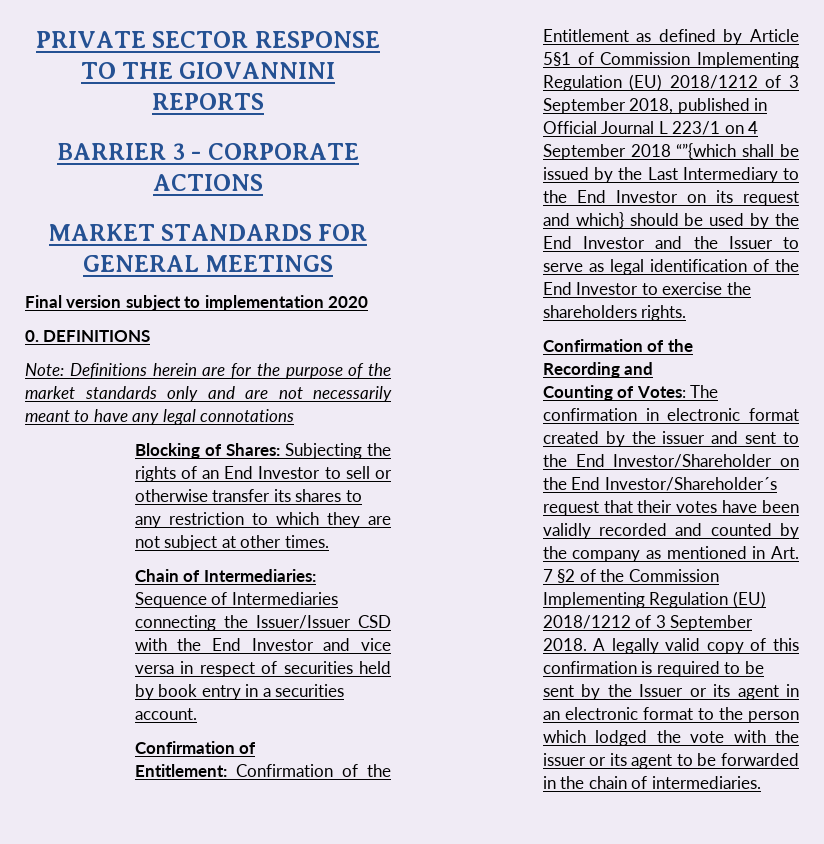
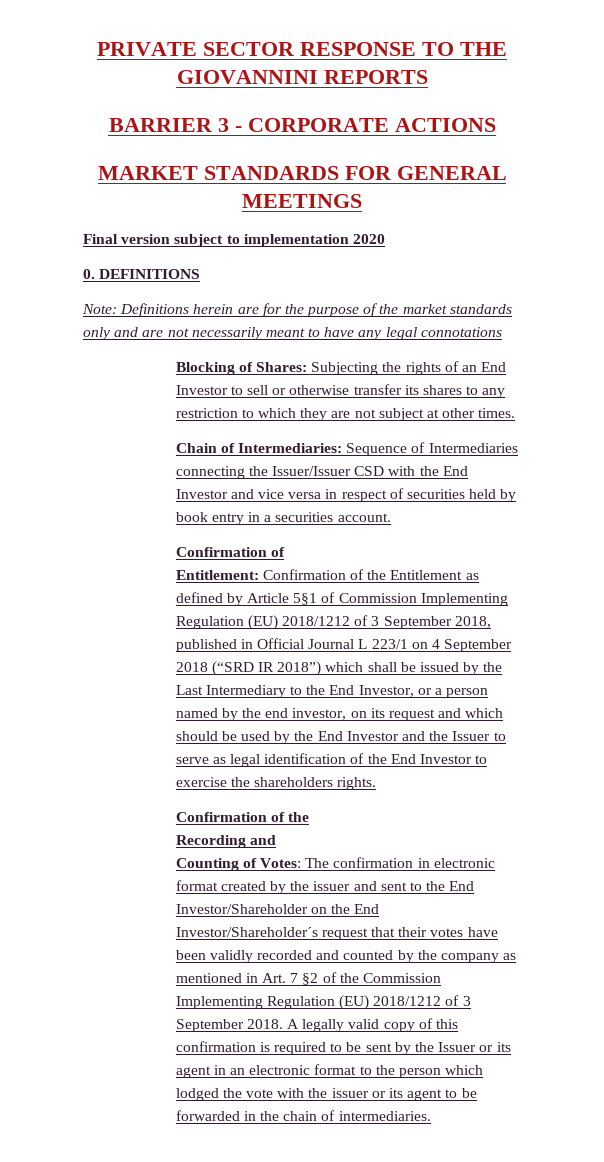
- Confirmation of the Entitlement as defined by Article 5§1 of Commission Implementing Regulation (EU) 2018/1212 of 3 September 2018, published in Official Journal L 223/1 on 4 September 2018 “”{which shall be issued by the Last Intermediary to the End Investor on its request and which} should be used by the End Investor and the Issuer to serve as legal identification of the End Investor to exercise the shareholders rights.
+ Confirmation of the Entitlement as defined by Article 5§1 of Commission Implementing Regulation (EU) 2018/1212 of 3 September 2018, published in Official Journal L 223/1 on 4 September 2018 (“SRD IR 2018”) which shall be issued by the Last Intermediary to the End Investor, or a person named by the end investor, on its request and which should be used by the End Investor and the Issuer to serve as legal identification of the End Investor to exercise the shareholders rights.

